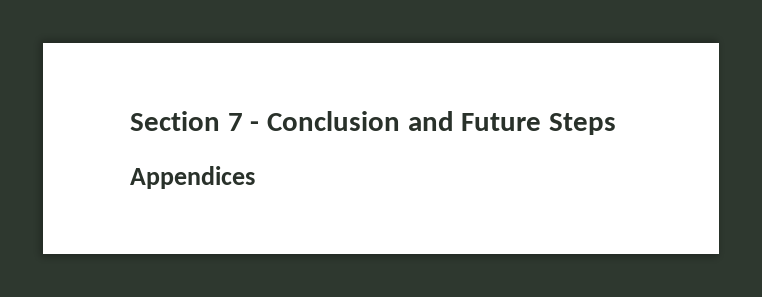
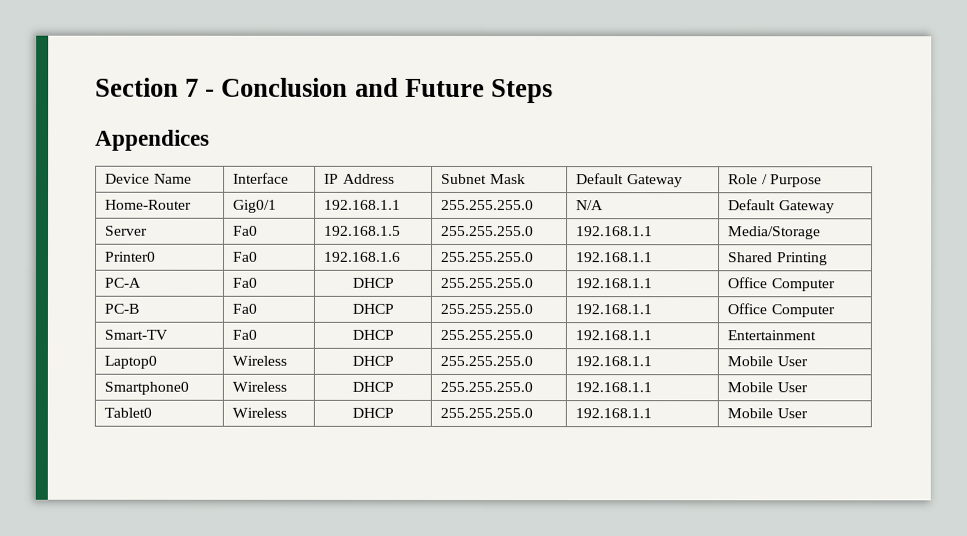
+ Device Name | Interface | IP Address | Subnet Mask | Default Gateway | Role / Purpose
+ Home-Router | Gig0/1 | 192.168.1.1 | 255.255.255.0 | N/A | Default Gateway
+ Server | Fa0 | 192.168.1.5 | 255.255.255.0 | 192.168.1.1 | Media/Storage
+ Printer0 | Fa0 | 192.168.1.6 | 255.255.255.0 | 192.168.1.1 | Shared Printing
+ PC-A | Fa0 | DHCP | 255.255.255.0 | 192.168.1.1 | Office Computer
+ PC-B | Fa0 | DHCP | 255.255.255.0 | 192.168.1.1 | Office Computer
+ Smart-TV | Fa0 | DHCP | 255.255.255.0 | 192.168.1.1 | Entertainment
+ Laptop0 | Wireless | DHCP | 255.255.255.0 | 192.168.1.1 | Mobile User
+ Smartphone0 | Wireless | DHCP | 255.255.255.0 | 192.168.1.1 | Mobile User
+ Tablet0 | Wireless | DHCP | 255.255.255.0 | 192.168.1.1 | Mobile User

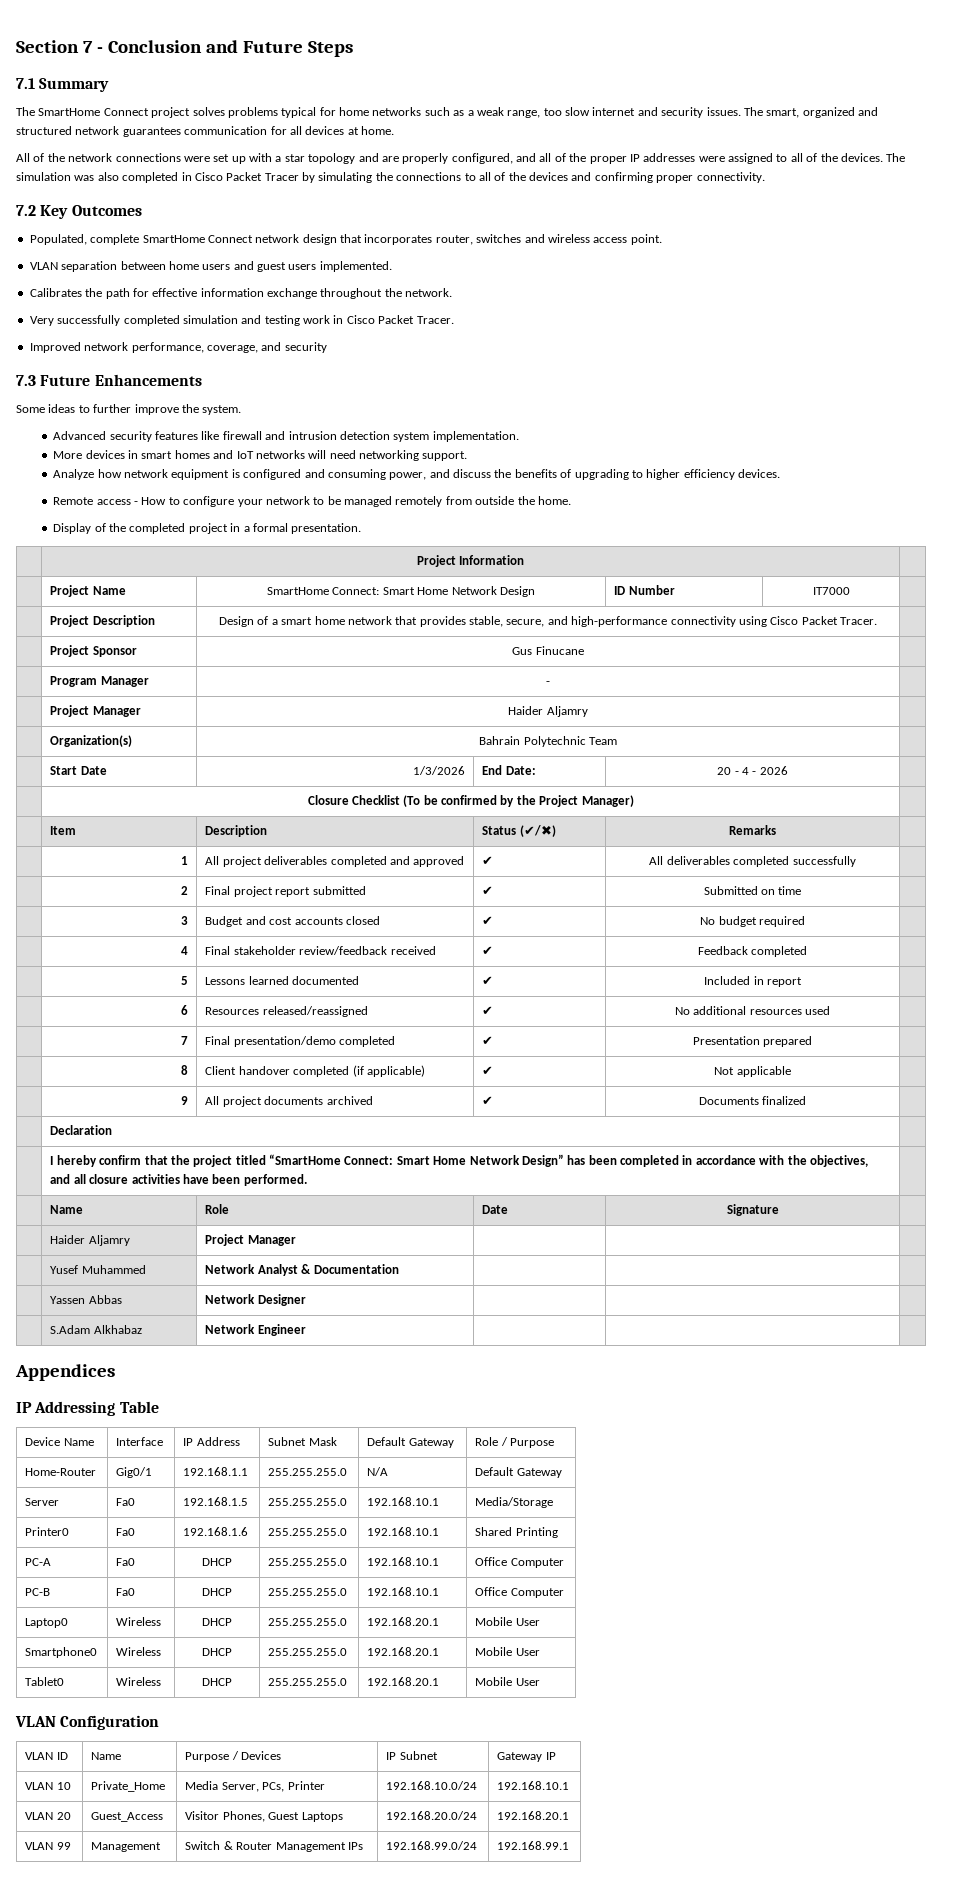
+ 7.1 Summary
+ The SmartHome Connect project solves problems typical for home networks such as a weak range, too slow internet and security issues. The smart, organized and structured network guarantees communication for all devices at home.
+ All of the network connections were set up with a star topology and are properly configured, and all of the proper IP addresses were assigned to all of the devices. The simulation was also completed in Cisco Packet Tracer by simulating the connections to all of the devices and confirming proper connectivity.
+ 7.2 Key Outcomes
+ Populated, complete SmartHome Connect network design that incorporates router, switches and wireless access point.
+ VLAN separation between home users and guest users implemented.
+ Calibrates the path for effective information exchange throughout the network.
+ Very successfully completed simulation and testing work in Cisco Packet Tracer.
+ Improved network performance, coverage, and security
+ 7.3 Future Enhancements
+ Some ideas to further improve the system.
+ Advanced security features like firewall and intrusion detection system implementation.
+ More devices in smart homes and IoT networks will need networking support.
+ Analyze how network equipment is configured and consuming power, and discuss the benefits of upgrading to higher efficiency devices.
+ Remote access - How to configure your network to be managed remotely from outside the home.
+ Display of the completed project in a formal presentation.
+ | Project Information |
+ | Project Name | SmartHome Connect: Smart Home Network Design | ID Number | IT7000 |
+ | Project Description | Design of a smart home network that provides stable, secure, and high-performance connectivity using Cisco Packet Tracer. |
+ | Project Sponsor | Gus Finucane |
+ | Program Manager | - |
+ | Project Manager | Haider Aljamry |
+ | Organization(s) | Bahrain Polytechnic Team |
+ | Start Date | 1/3/2026 | End Date: | 20 - 4 - 2026 |
+ | Closure Checklist (To be confirmed by the Project Manager) |
+ | Item | Description | Status (✔/✖) | Remarks |
+ | 1 | All project deliverables completed and approved | ✔ | All deliverables completed successfully |
+ | 2 | Final project report submitted | ✔ | Submitted on time |
+ | 3 | Budget and cost accounts closed | ✔ | No budget required |
+ | 4 | Final stakeholder review/feedback received | ✔ | Feedback completed |
+ | 5 | Lessons learned documented | ✔ | Included in report |
+ | 6 | Resources released/reassigned | ✔ | No additional resources used |
+ | 7 | Final presentation/demo completed | ✔ | Presentation prepared |
+ | 8 | Client handover completed (if applicable) | ✔ | Not applicable |
+ | 9 | All project documents archived | ✔ | Documents finalized |
+ | Declaration |
+ | I hereby confirm that the project titled “SmartHome Connect: Smart Home Network Design” has been completed in accordance with the objectives, and all closure activities have been performed. |
+ | Name | Role | Date | Signature |
+ | Haider Aljamry | Project Manager | | |
+ | Yusef Muhammed | Network Analyst & Documentation | | |
+ | Yassen Abbas | Network Designer | | |
+ | S.Adam Alkhabaz | Network Engineer | | |
  Appendices
+ IP Addressing Table
- Server | Fa0 | 192.168.1.5 | 255.255.255.0 | 192.168.1.1 | Media/Storage
+ Server | Fa0 | 192.168.1.5 | 255.255.255.0 | 192.168.10.1 | Media/Storage
- Printer0 | Fa0 | 192.168.1.6 | 255.255.255.0 | 192.168.1.1 | Shared Printing
+ Printer0 | Fa0 | 192.168.1.6 | 255.255.255.0 | 192.168.10.1 | Shared Printing
- PC-A | Fa0 | DHCP | 255.255.255.0 | 192.168.1.1 | Office Computer
+ PC-A | Fa0 | DHCP | 255.255.255.0 | 192.168.10.1 | Office Computer
- PC-B | Fa0 | DHCP | 255.255.255.0 | 192.168.1.1 | Office Computer
- Smart-TV | Fa0 | DHCP | 255.255.255.0 | 192.168.1.1 | Entertainment
+ PC-B | Fa0 | DHCP | 255.255.255.0 | 192.168.10.1 | Office Computer
- Laptop0 | Wireless | DHCP | 255.255.255.0 | 192.168.1.1 | Mobile User
+ Laptop0 | Wireless | DHCP | 255.255.255.0 | 192.168.20.1 | Mobile User
- Smartphone0 | Wireless | DHCP | 255.255.255.0 | 192.168.1.1 | Mobile User
+ Smartphone0 | Wireless | DHCP | 255.255.255.0 | 192.168.20.1 | Mobile User
- Tablet0 | Wireless | DHCP | 255.255.255.0 | 192.168.1.1 | Mobile User
+ Tablet0 | Wireless | DHCP | 255.255.255.0 | 192.168.20.1 | Mobile User
+ VLAN Configuration
+ VLAN ID | Name | Purpose / Devices | IP Subnet | Gateway IP
+ VLAN 10 | Private_Home | Media Server, PCs, Printer | 192.168.10.0/24 | 192.168.10.1
+ VLAN 20 | Guest_Access | Visitor Phones, Guest Laptops | 192.168.20.0/24 | 192.168.20.1
+ VLAN 99 | Management | Switch & Router Management IPs | 192.168.99.0/24 | 192.168.99.1

